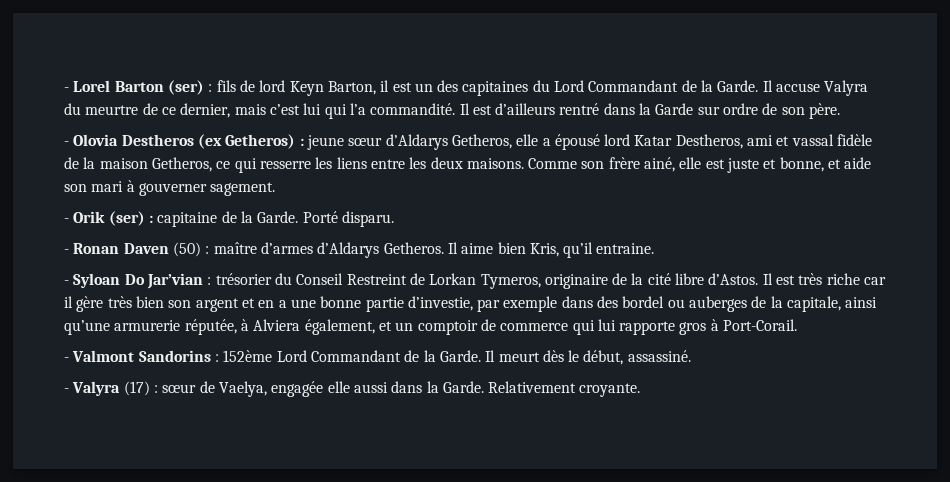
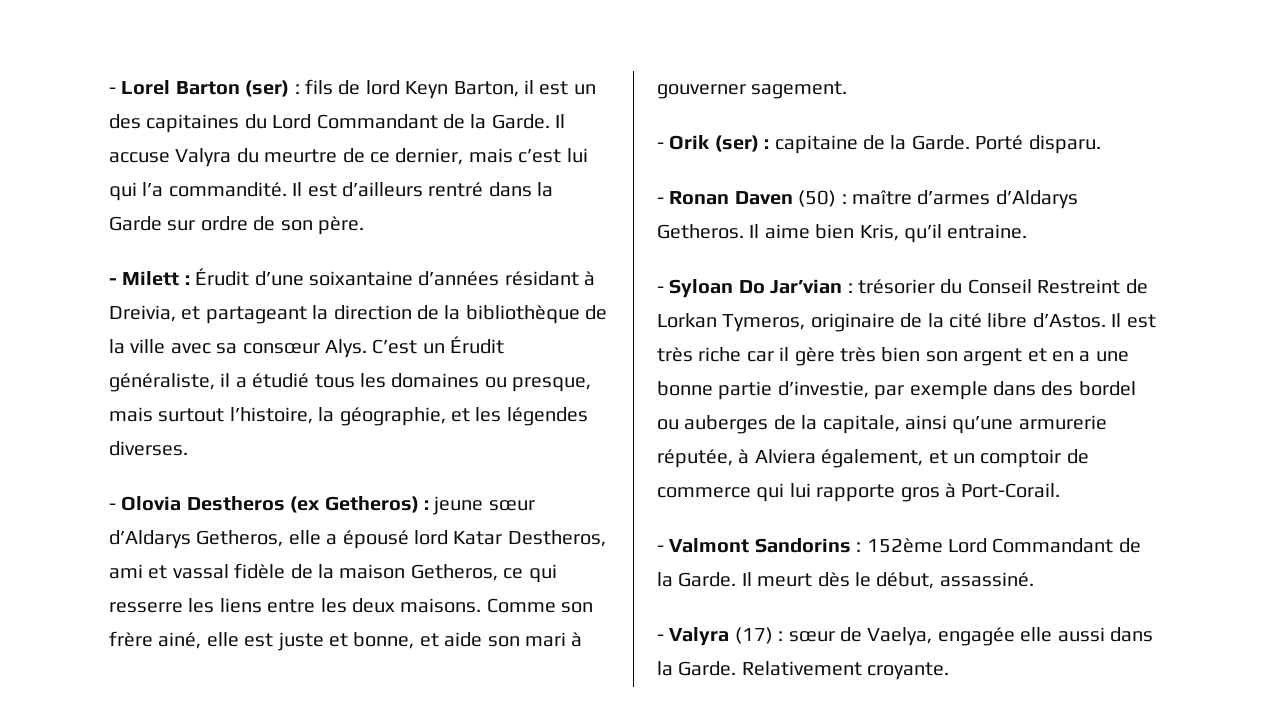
+ - Milett : Érudit d’une soixantaine d’années résidant à Dreivia, et partageant la direction de la bibliothèque de la ville avec sa consœur Alys. C’est un Érudit généraliste, il a étudié tous les domaines ou presque, mais surtout l’histoire, la géographie, et les légendes diverses.

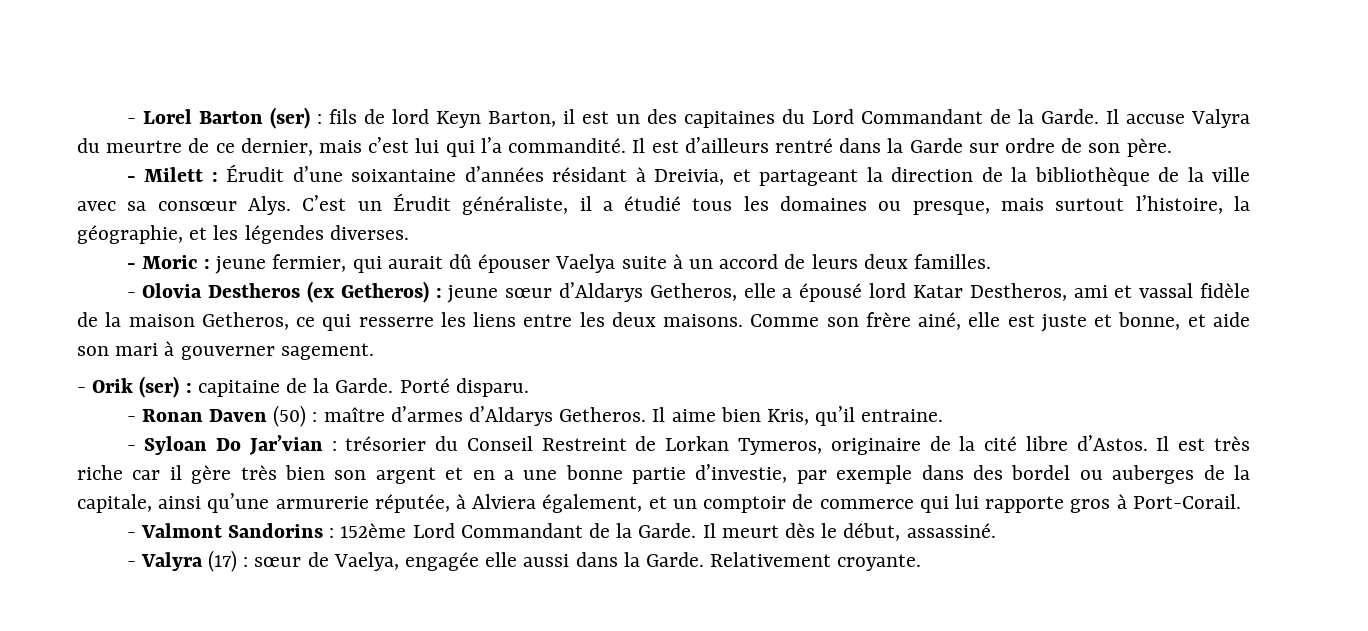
+ - Moric : jeune fermier, qui aurait dû épouser Vaelya suite à un accord de leurs deux familles.

